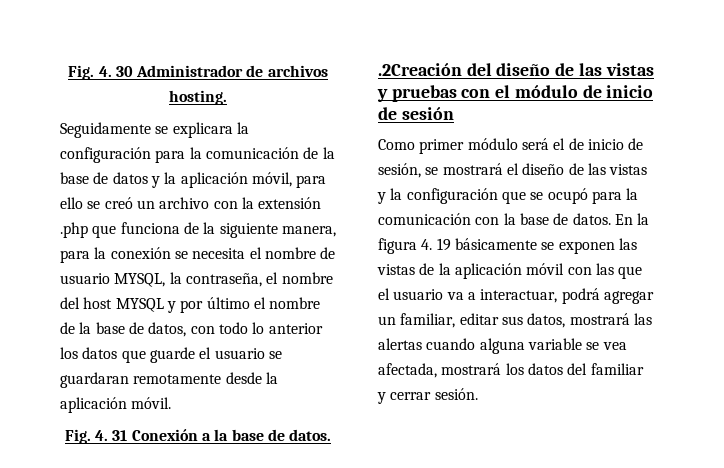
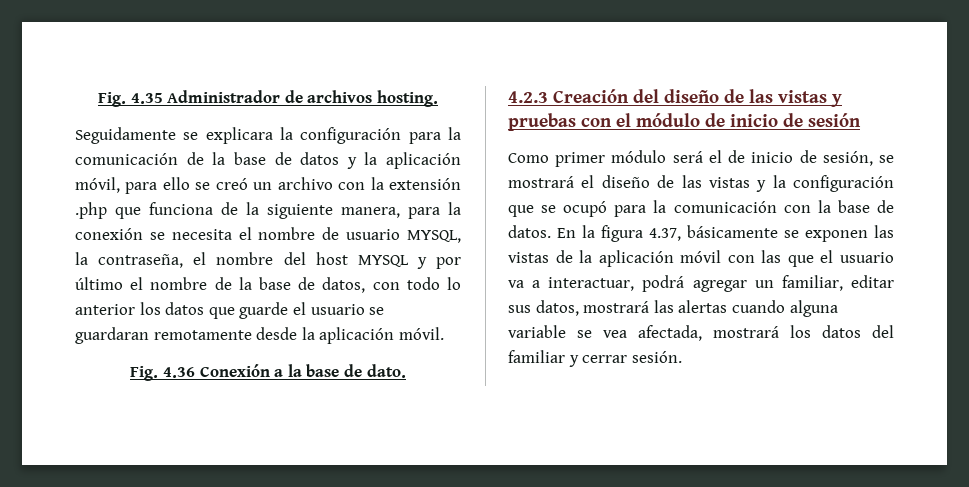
- Fig. 4. 30 Administrador de archivos hosting.
+ Fig. 4.35 Administrador de archivos hosting.
- Fig. 4. 31 Conexión a la base de datos.
- .2Creación del diseño de las vistas y pruebas con el módulo de inicio de sesión
+ Fig. 4.36 Conexión a la base de dato.
+ 4.2.3 Creación del diseño de las vistas y pruebas con el módulo de inicio de sesión
- En la figura 4. 19 básicamente se exponen las vistas de la aplicación móvil con las que el usuario va a interactuar, podrá agregar un familiar, editar sus datos, mostrará las alertas cuando alguna variable se vea afectada, mostrará los datos del familiar y cerrar sesión.
+ En la figura 4.37, básicamente se exponen las vistas de la aplicación móvil con las que el usuario va a interactuar, podrá agregar un familiar, editar sus datos, mostrará las alertas cuando alguna variable se vea afectada, mostrará los datos del familiar y cerrar sesión.

